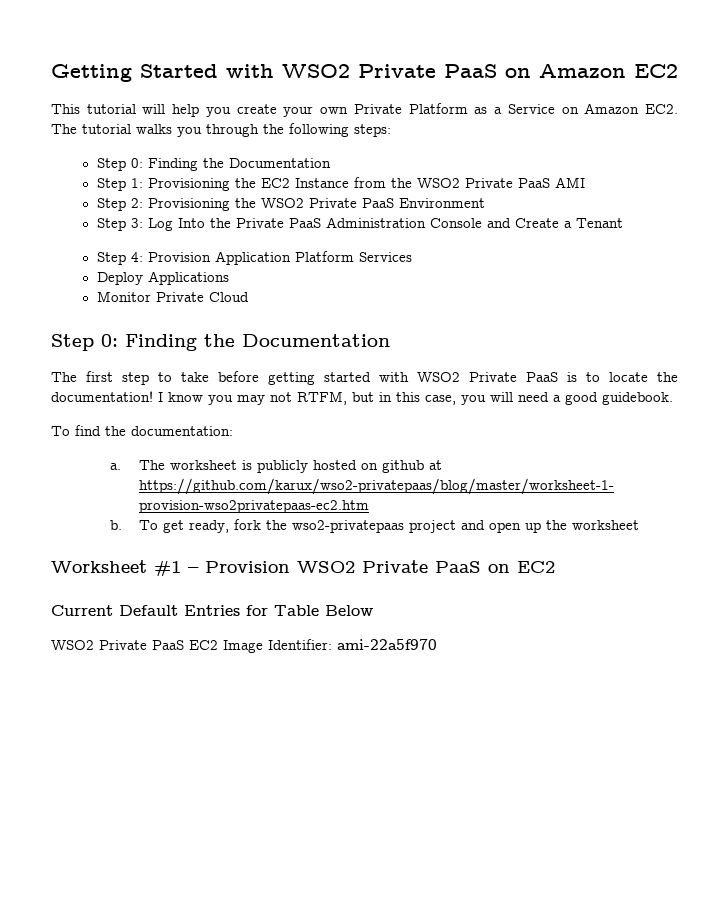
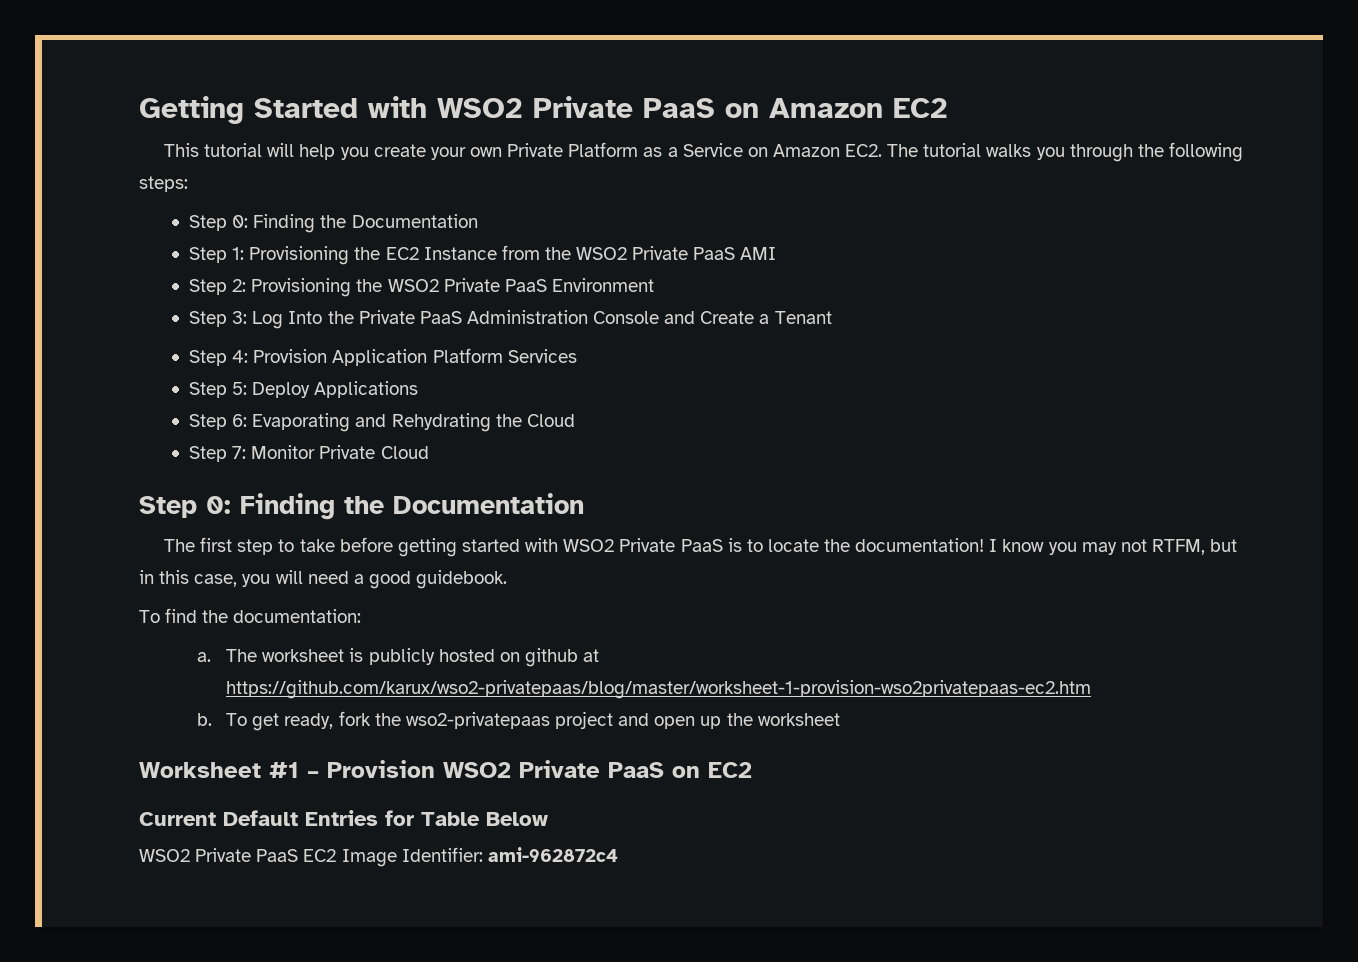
- Deploy Applications
+ Step 5: Deploy Applications
- Monitor Private Cloud
+ Step 6: Evaporating and Rehydrating the Cloud
+ Step 7: Monitor Private Cloud
- WSO2 Private PaaS EC2 Image Identifier: ami-22a5f970
+ WSO2 Private PaaS EC2 Image Identifier: ami-962872c4

